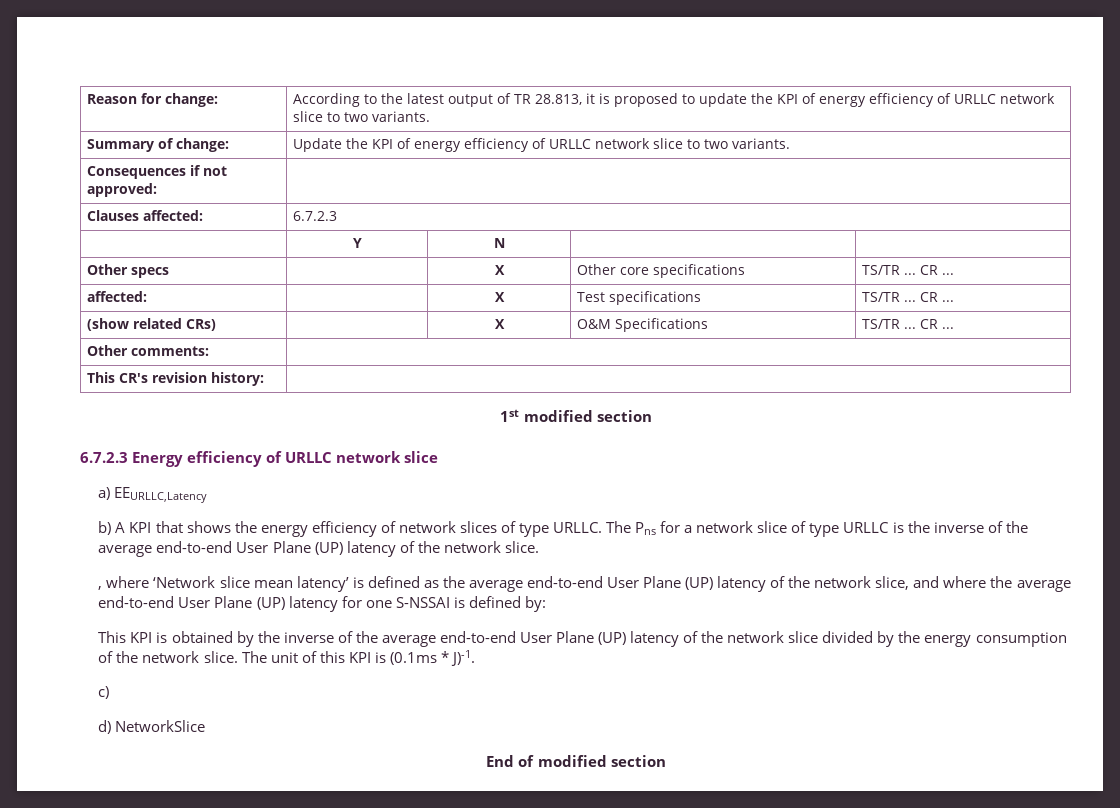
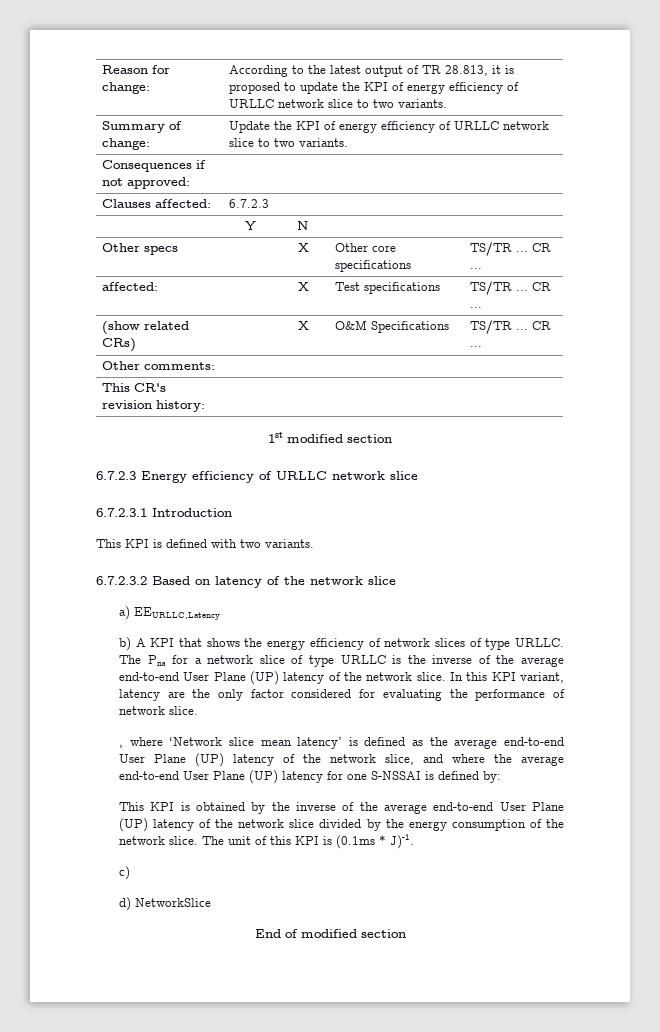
+ 6.7.2.3.1 Introduction
+ This KPI is defined with two variants.
+ 6.7.2.3.2 Based on latency of the network slice
+ In this KPI variant, latency are the only factor considered for evaluating the performance of network slice.

